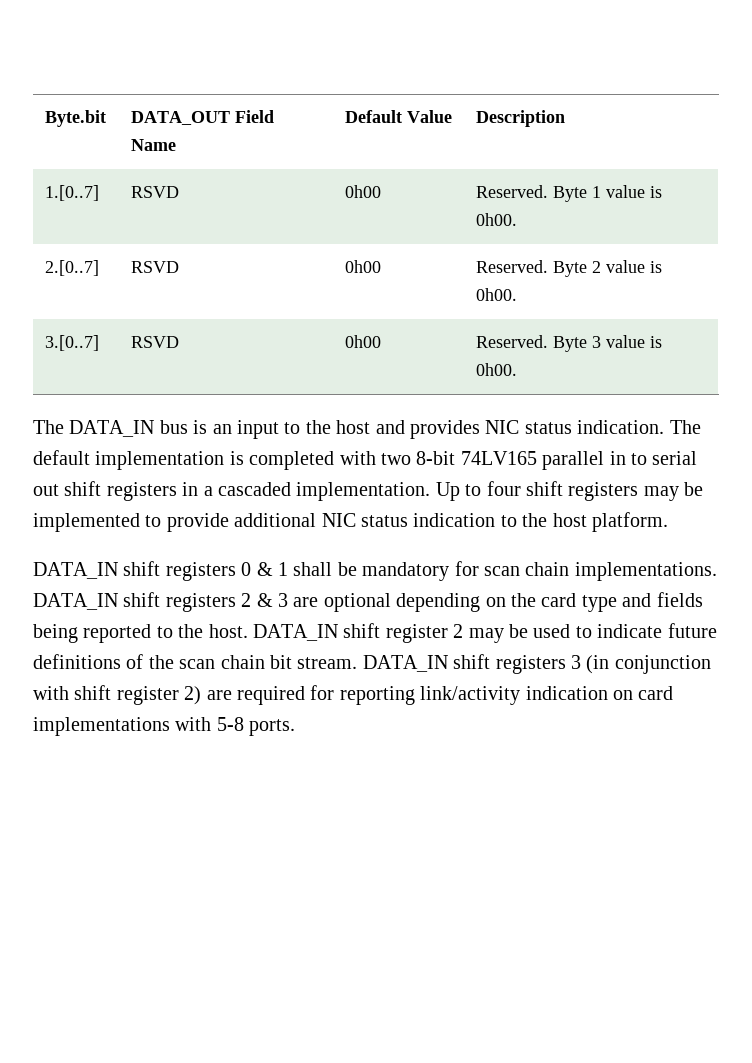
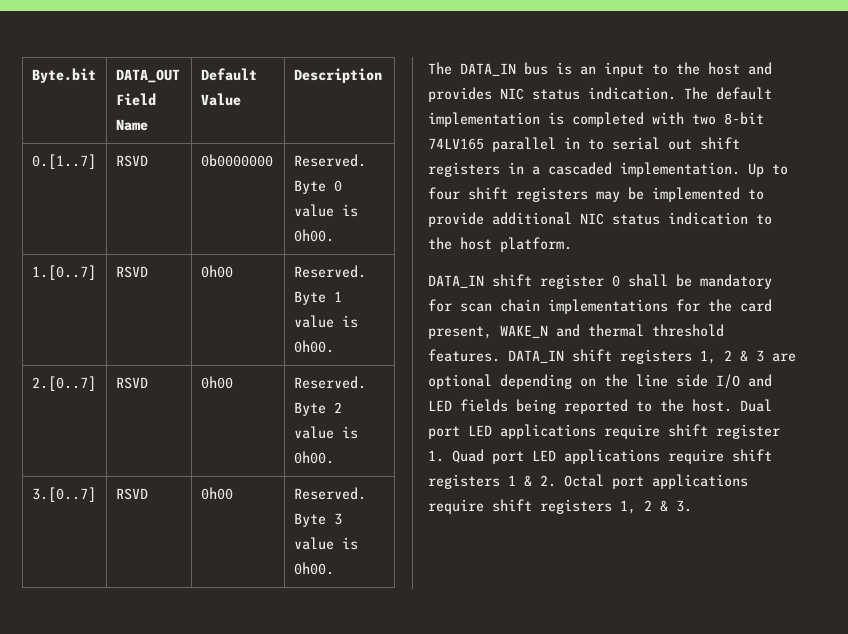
+ 0.[1..7] | RSVD | 0b0000000 | Reserved. Byte 0 value is 0h00.
- DATA_IN shift registers 0 & 1 shall be mandatory for scan chain implementations. DATA_IN shift registers 2 & 3 are optional depending on the card type and fields being reported to the host.
+ DATA_IN shift register 0 shall be mandatory for scan chain implementations for the card present, WAKE_N and thermal threshold features. DATA_IN shift registers 1, 2 & 3 are optional depending on the line side I/O and LED fields being reported to the host.
- DATA_IN shift register 2 may be used to indicate future definitions of the scan chain bit stream. DATA_IN shift registers 3 (in conjunction with shift register 2) are required for reporting link/activity indication on card implementations with 5-8 ports.
+ Dual port LED applications require shift register 1. Quad port LED applications require shift registers 1 & 2. Octal port applications require shift registers 1, 2 & 3.

